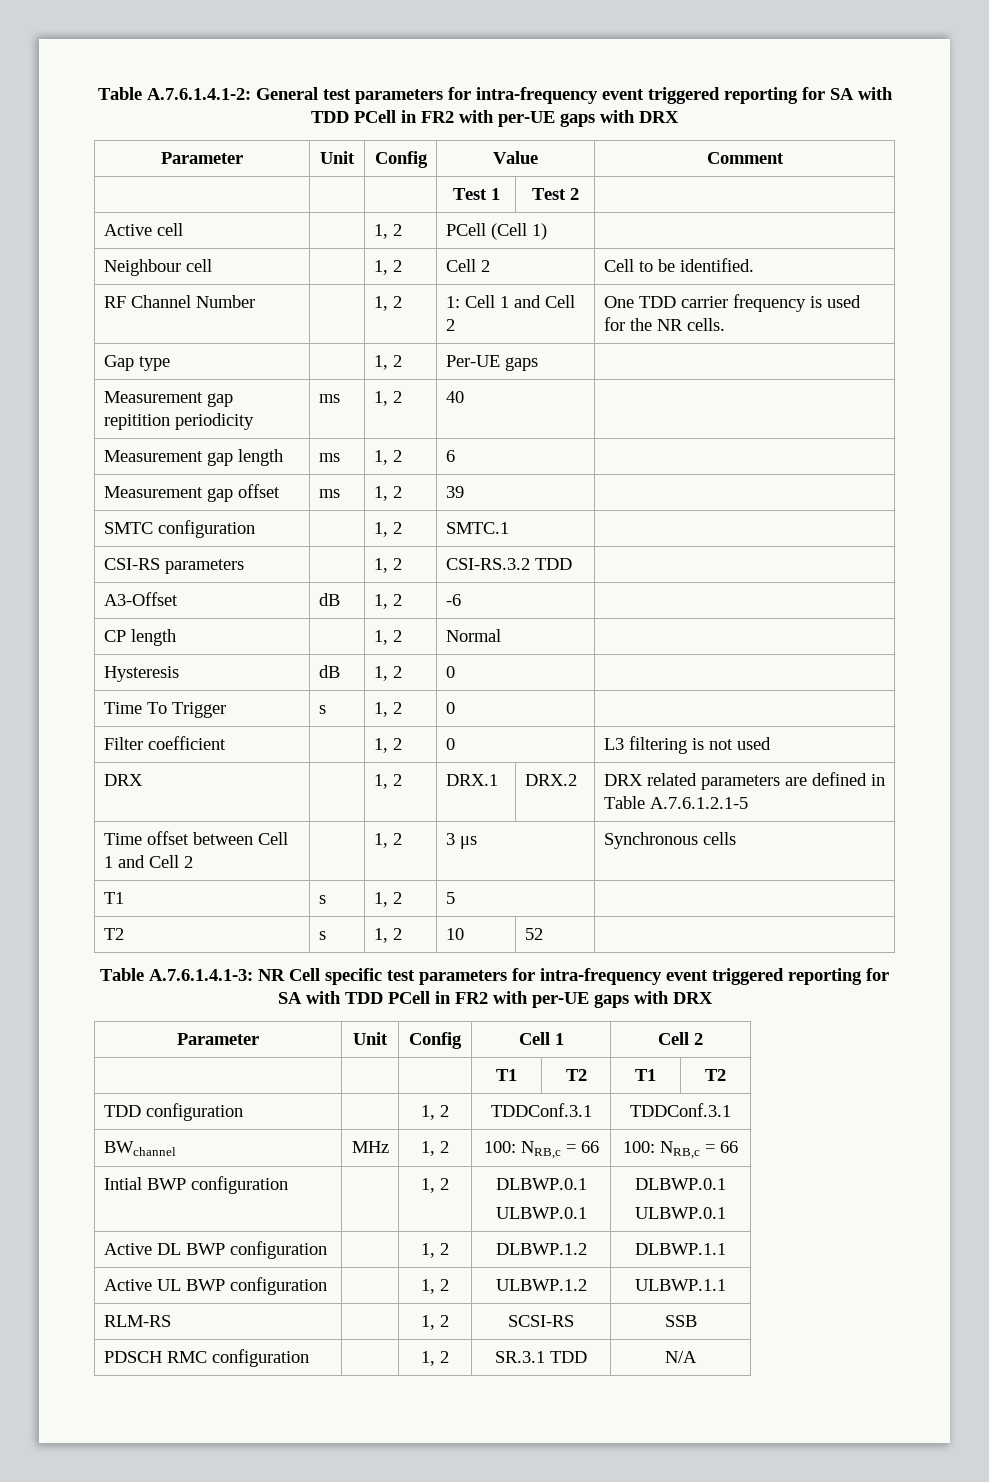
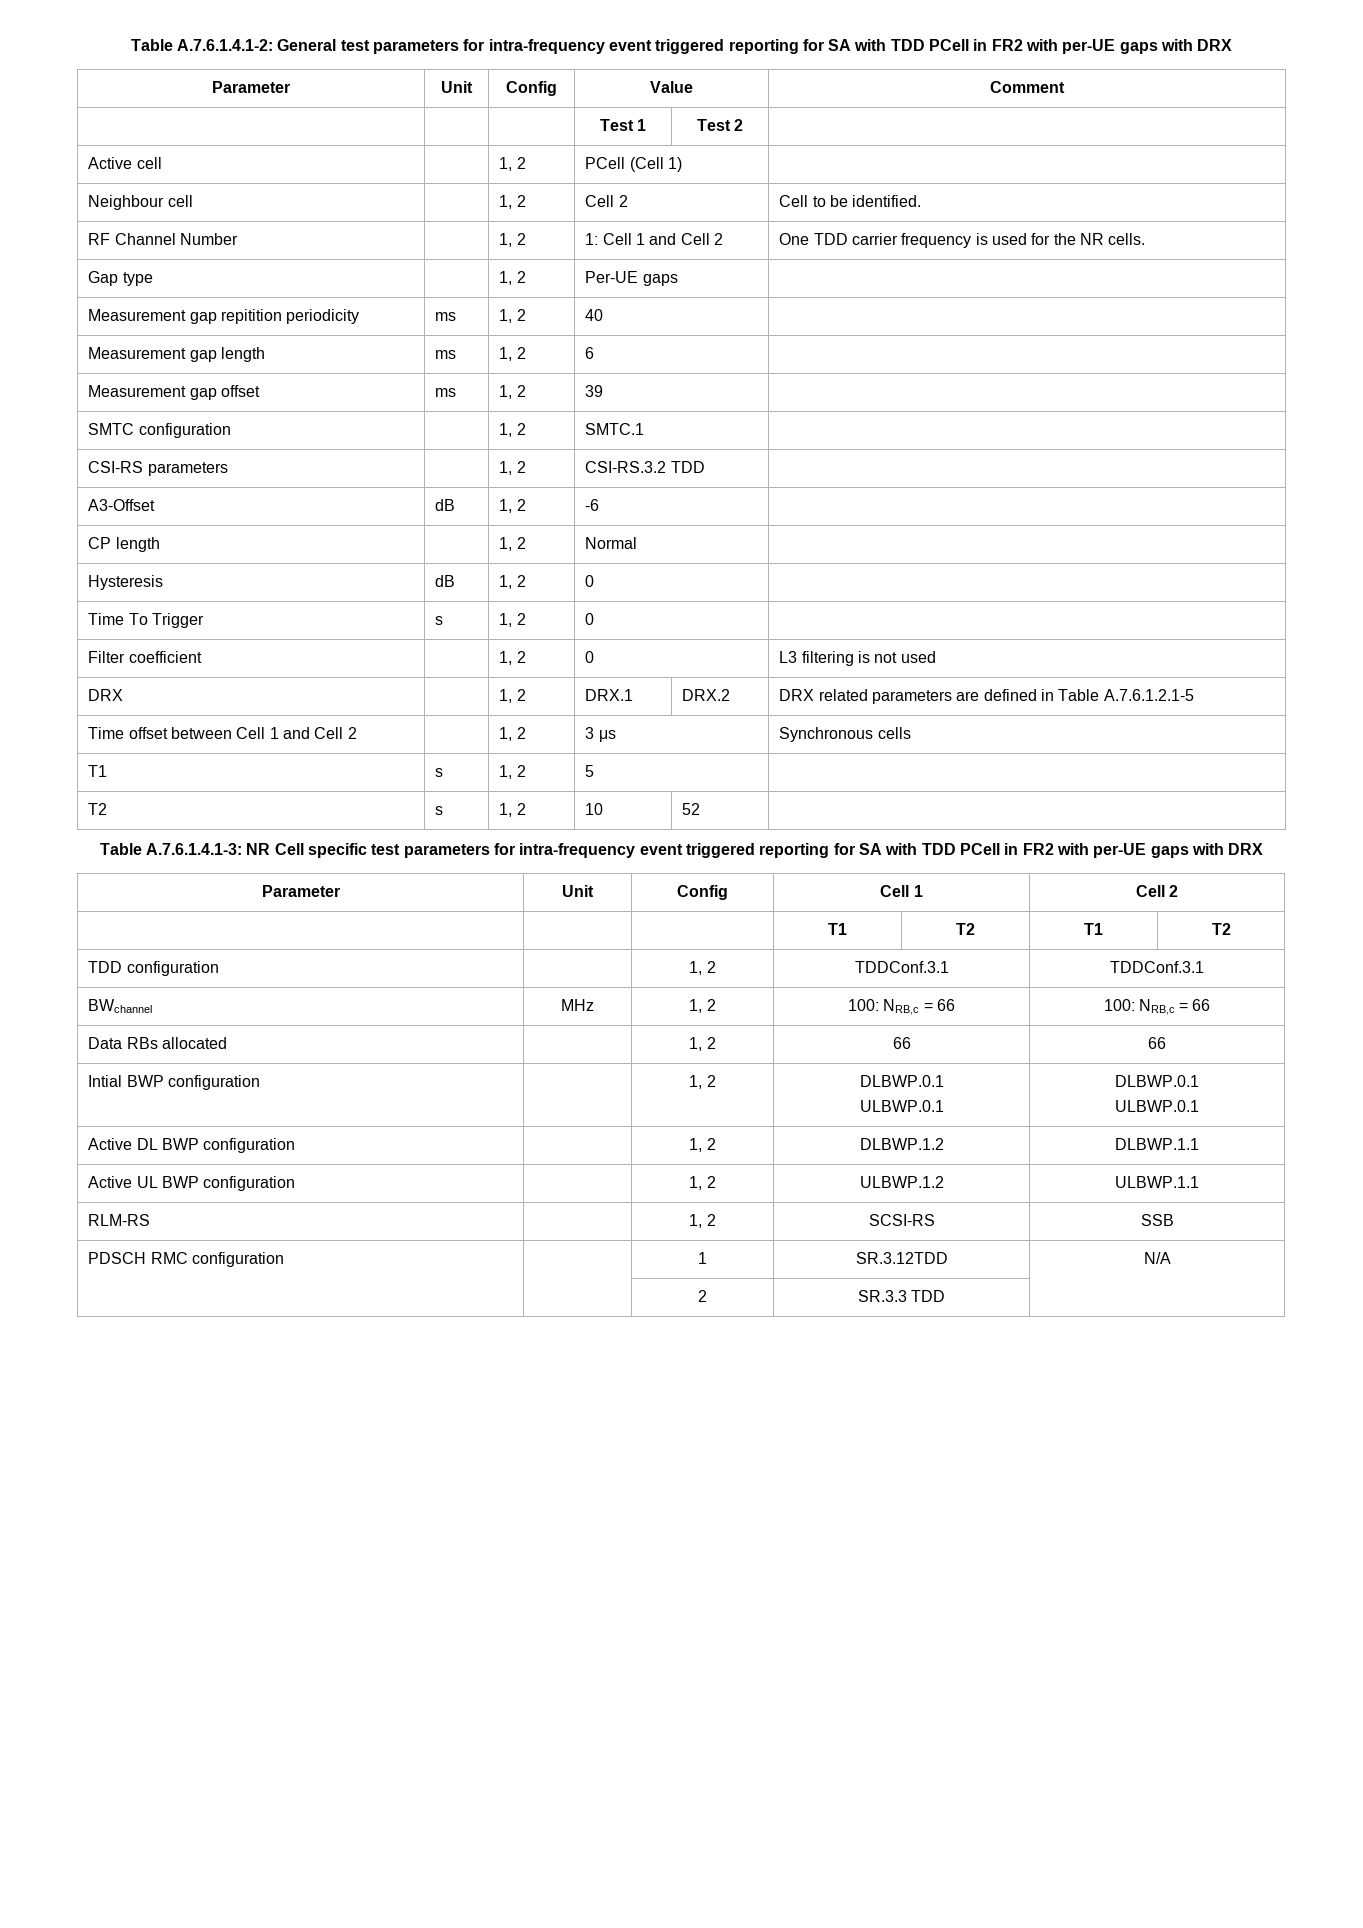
+ Data RBs allocated | | 1, 2 | 66 | 66
- PDSCH RMC configuration | | 1, 2 | SR.3.1 TDD | N/A
+ PDSCH RMC configuration | | 1 | SR.3.12TDD | N/A
+ | | 2 | SR.3.3 TDD |

